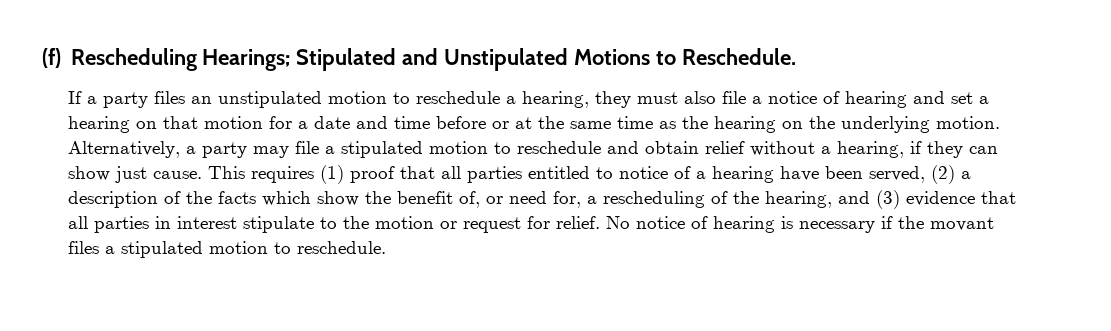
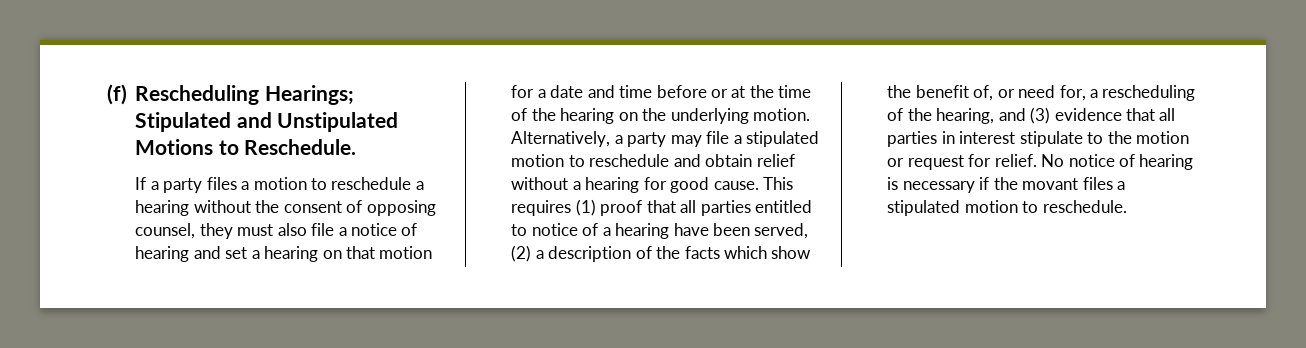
- If a party files an unstipulated motion to reschedule a hearing, they must also file a notice of hearing and set a hearing on that motion for a date and time before or at the same time as the hearing on the underlying motion.
+ If a party files a motion to reschedule a hearing without the consent of opposing counsel, they must also file a notice of hearing and set a hearing on that motion for a date and time before or at the time of the hearing on the underlying motion.
- Alternatively, a party may file a stipulated motion to reschedule and obtain relief without a hearing, if they can show just cause.
+ Alternatively, a party may file a stipulated motion to reschedule and obtain relief without a hearing for good cause.

